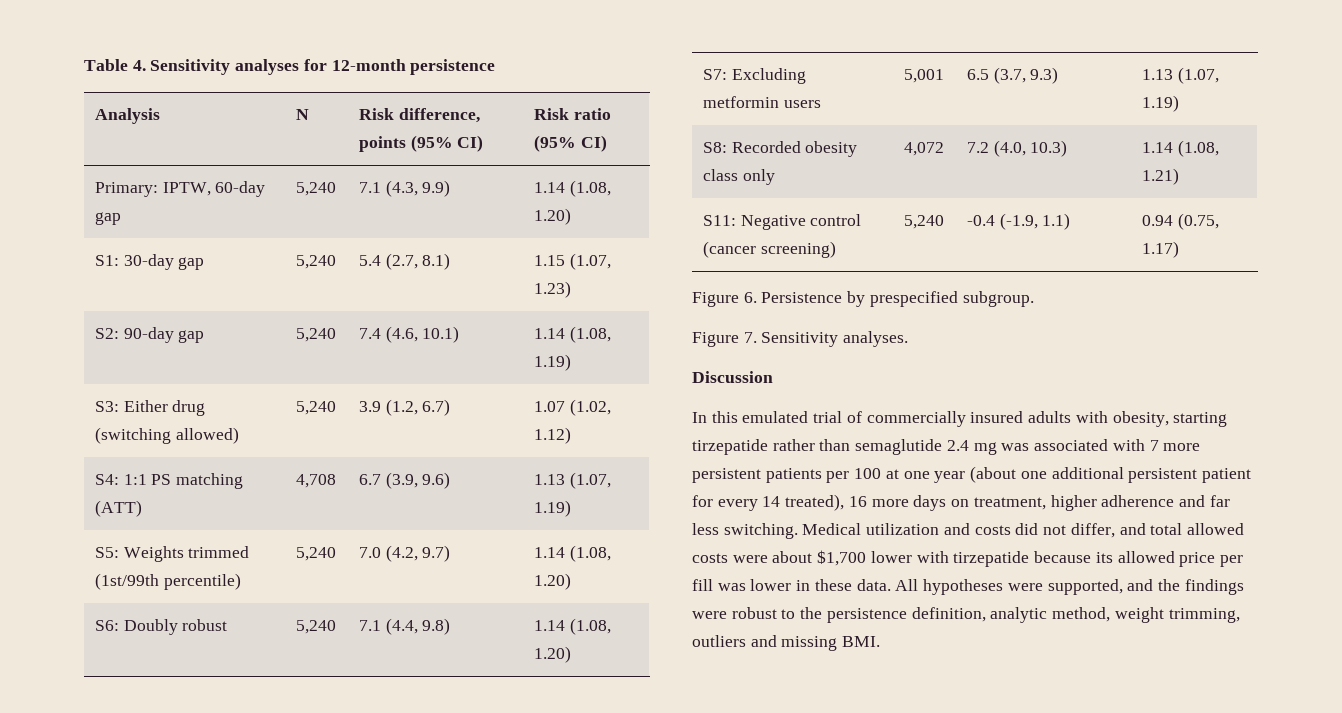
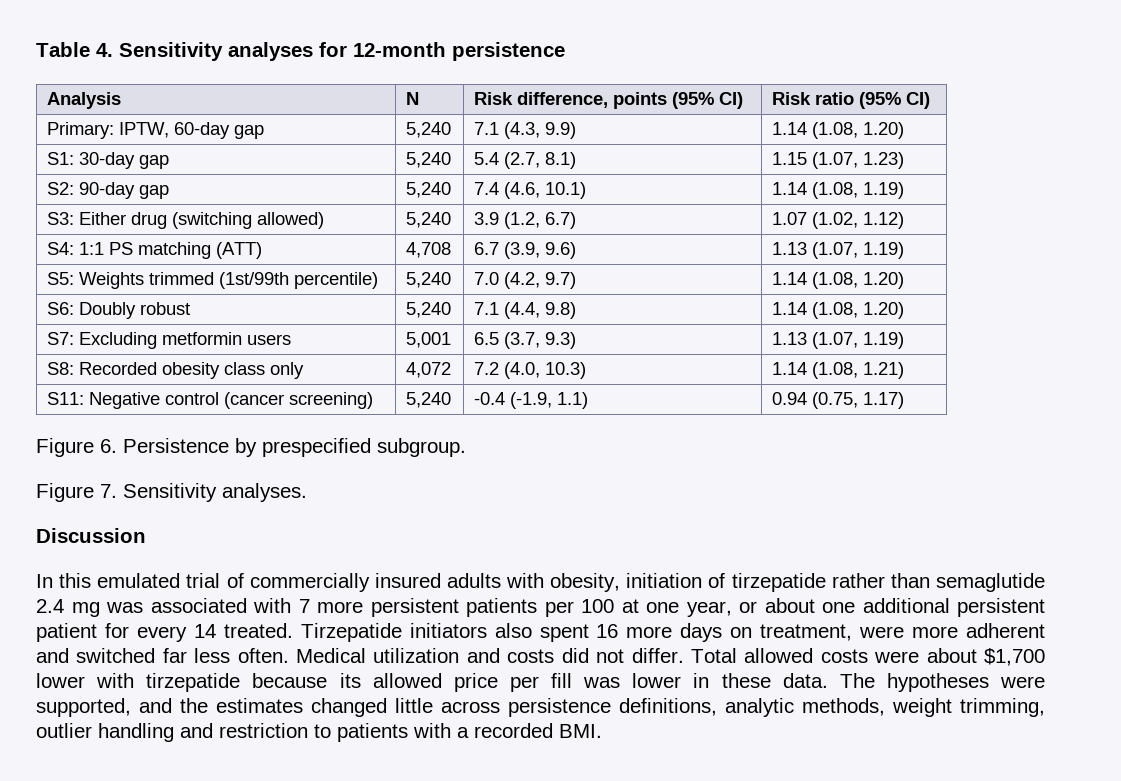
- In this emulated trial of commercially insured adults with obesity, starting tirzepatide rather than semaglutide 2.4 mg was associated with 7 more persistent patients per 100 at one year (about one additional persistent patient for every 14 treated), 16 more days on treatment, higher adherence and far less switching.
+ In this emulated trial of commercially insured adults with obesity, initiation of tirzepatide rather than semaglutide 2.4 mg was associated with 7 more persistent patients per 100 at one year, or about one additional persistent patient for every 14 treated. Tirzepatide initiators also spent 16 more days on treatment, were more adherent and switched far less often.
- Medical utilization and costs did not differ, and total allowed costs were about $1,700 lower with tirzepatide because its allowed price per fill was lower in these data.
+ Medical utilization and costs did not differ. Total allowed costs were about $1,700 lower with tirzepatide because its allowed price per fill was lower in these data.
- All hypotheses were supported, and the findings were robust to the persistence definition, analytic method, weight trimming, outliers and missing BMI.
+ The hypotheses were supported, and the estimates changed little across persistence definitions, analytic methods, weight trimming, outlier handling and restriction to patients with a recorded BMI.

